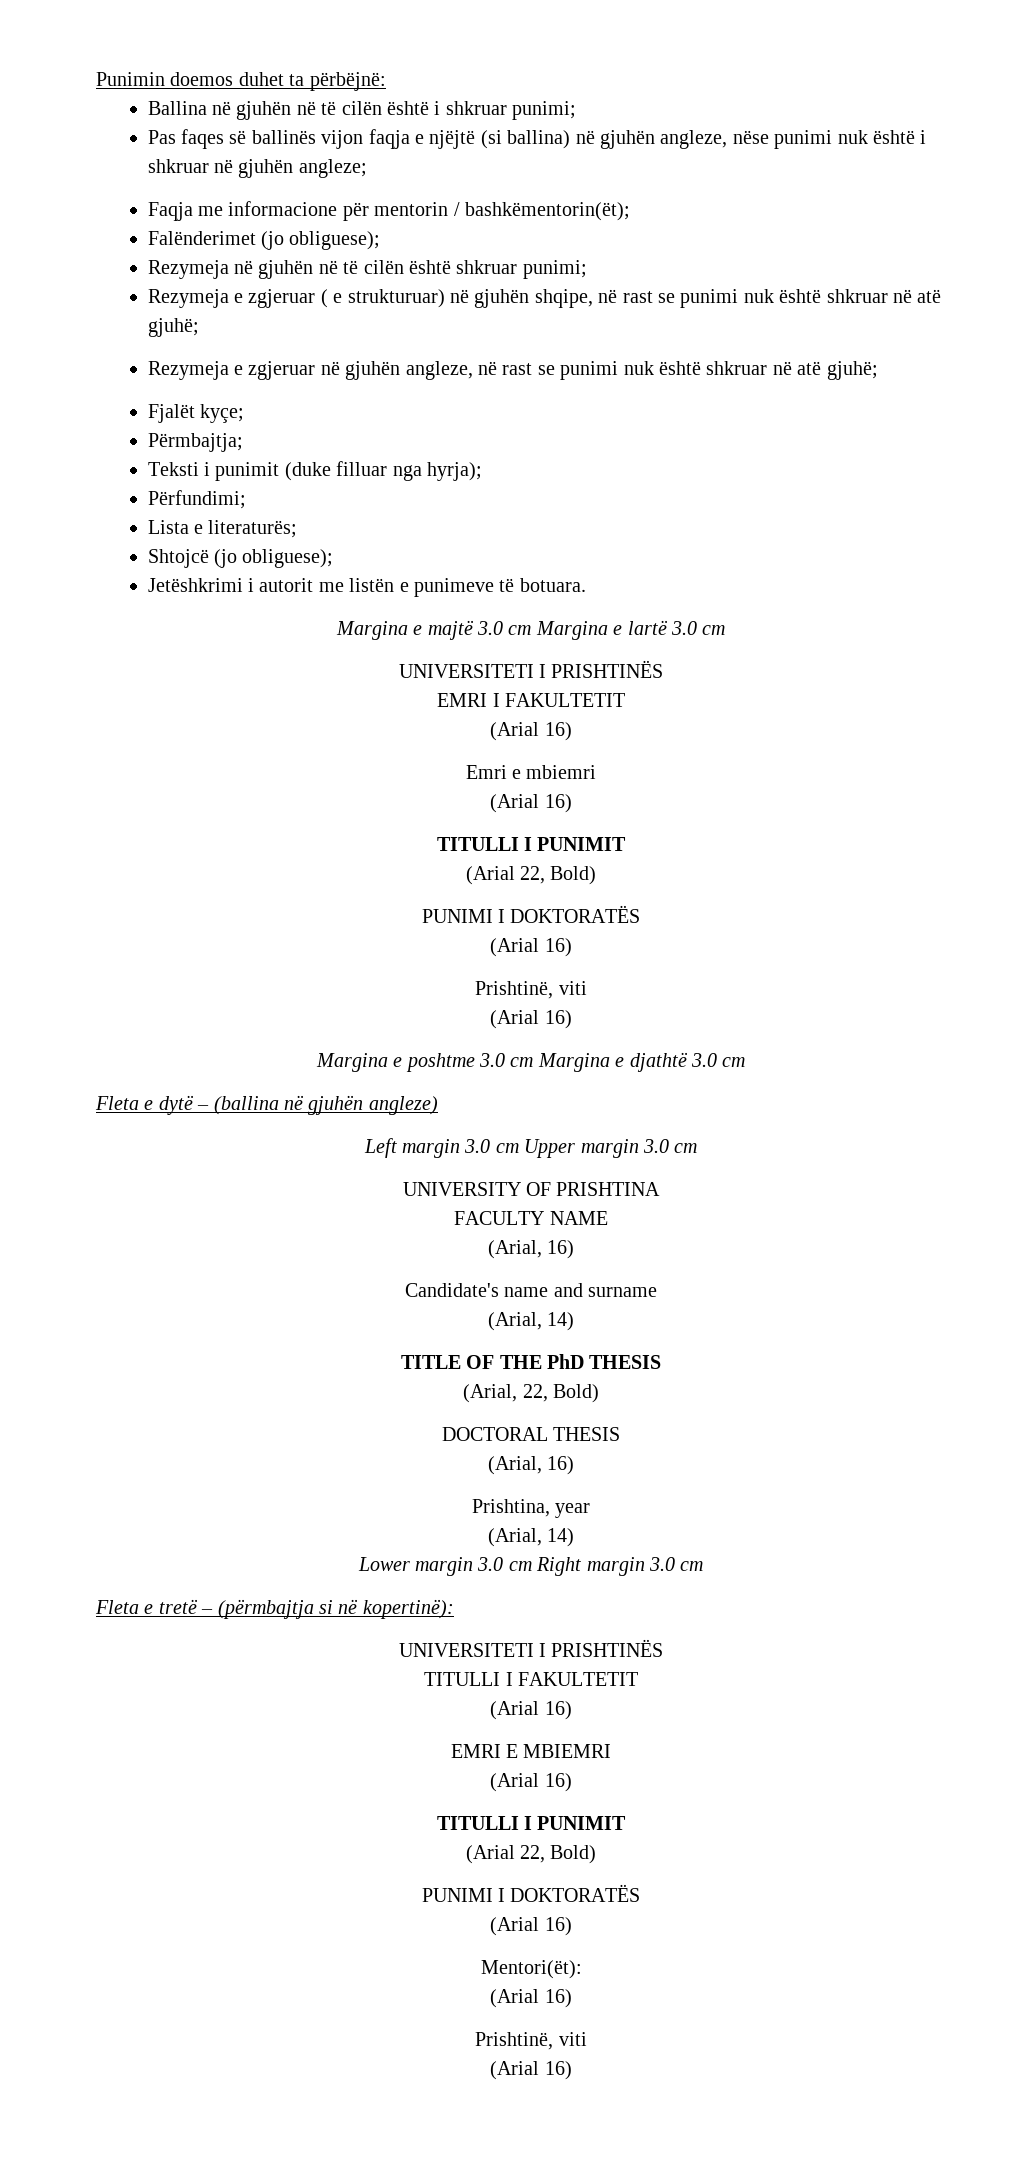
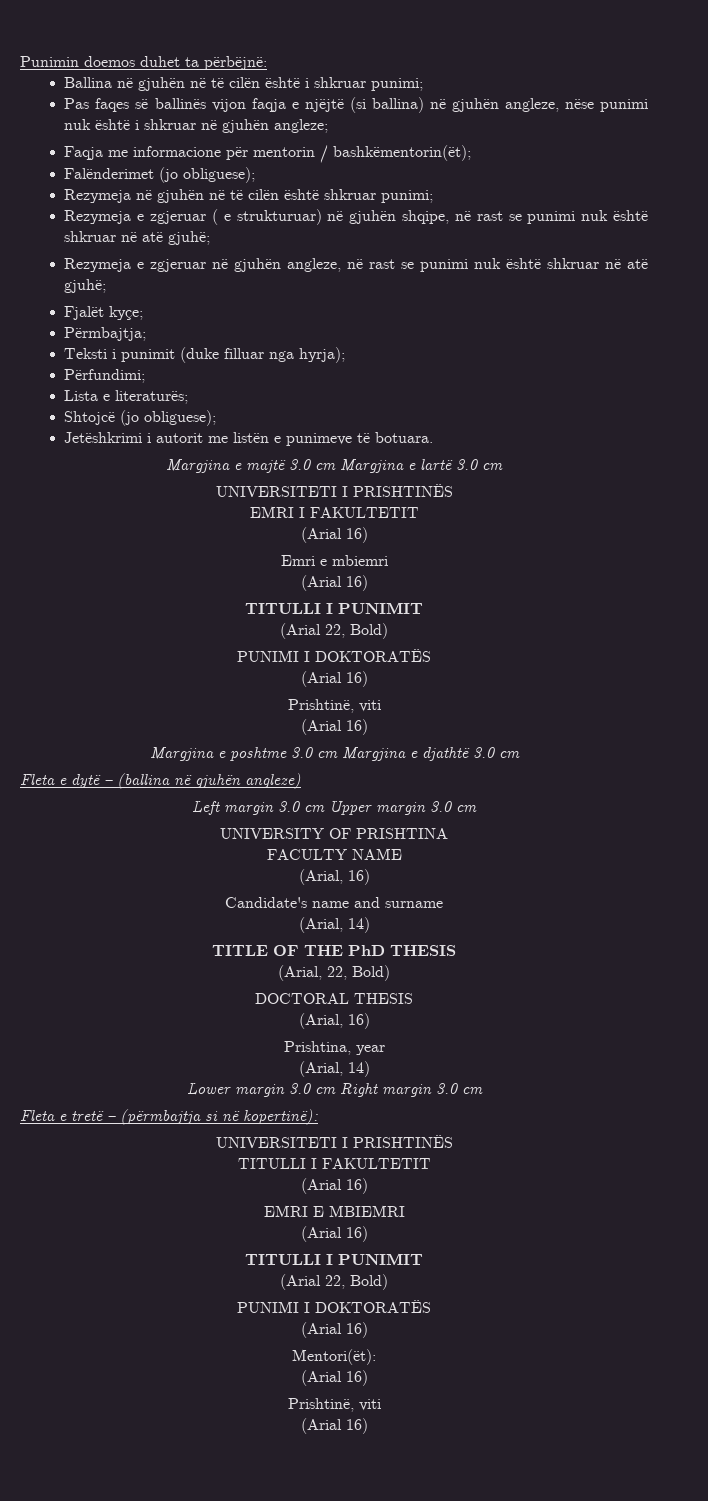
- Margina e majtë 3.0 cm Margina e lartë 3.0 cm
+ Margjina e majtë 3.0 cm Margjina e lartë 3.0 cm
- Margina e poshtme 3.0 cm Margina e djathtë 3.0 cm
+ Margjina e poshtme 3.0 cm Margjina e djathtë 3.0 cm

